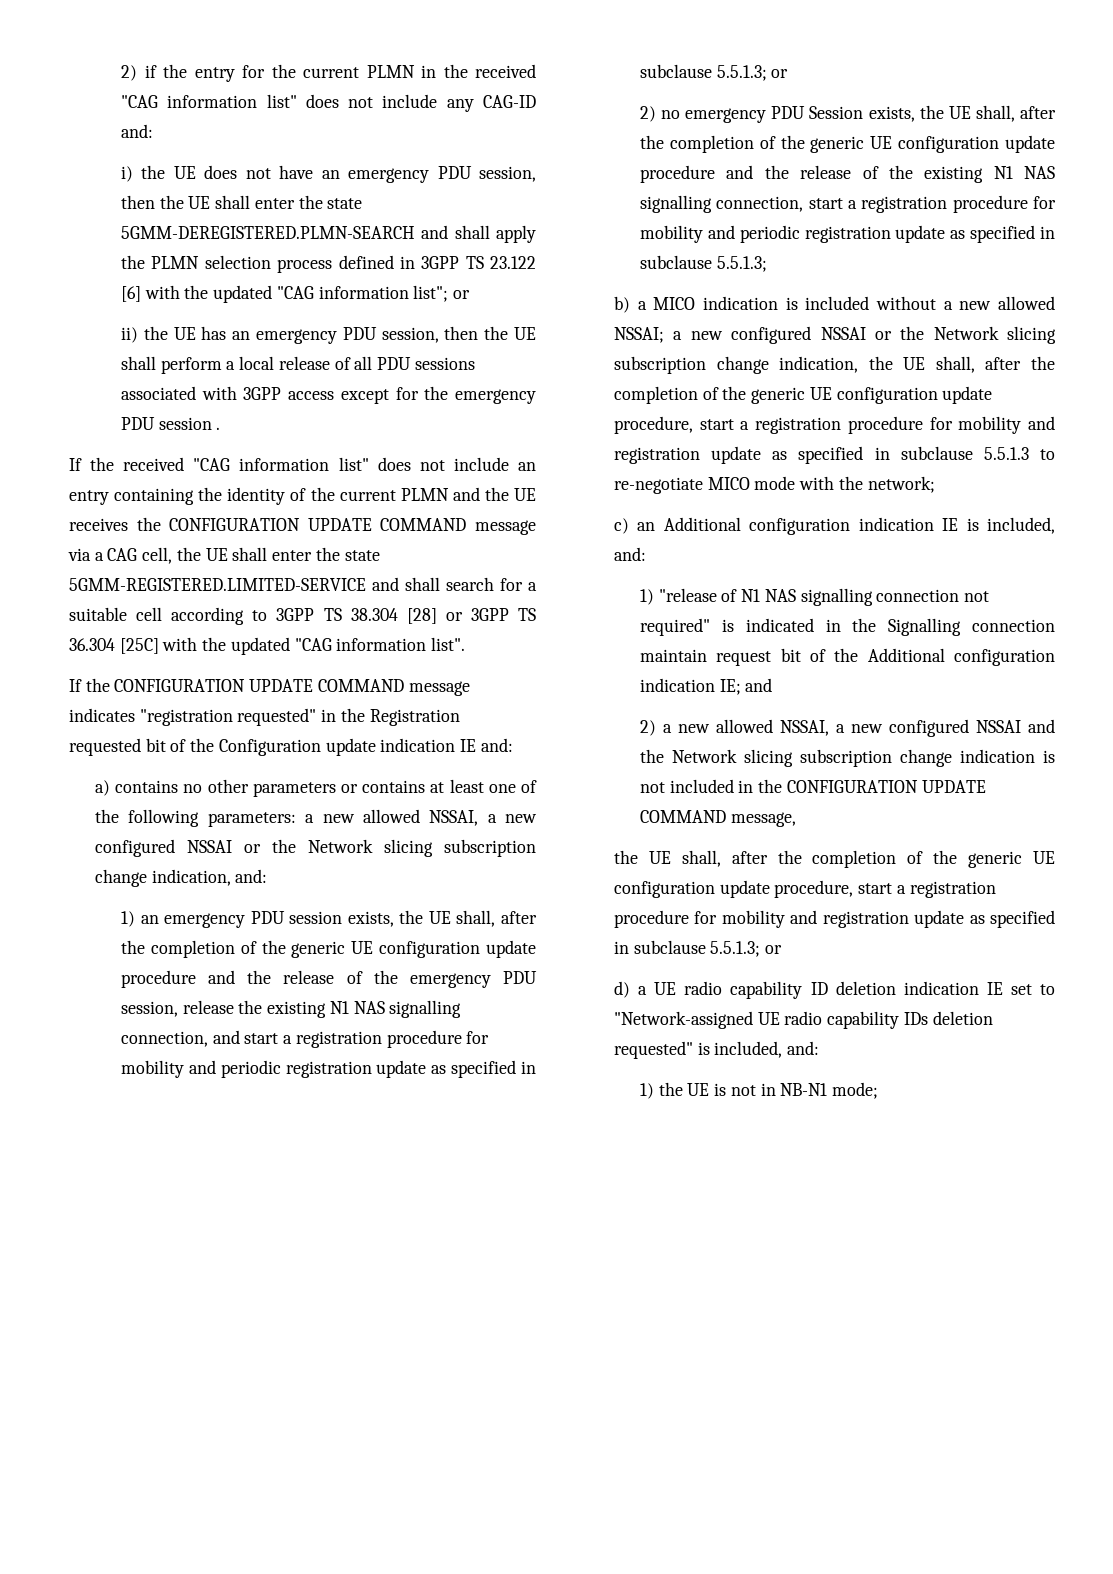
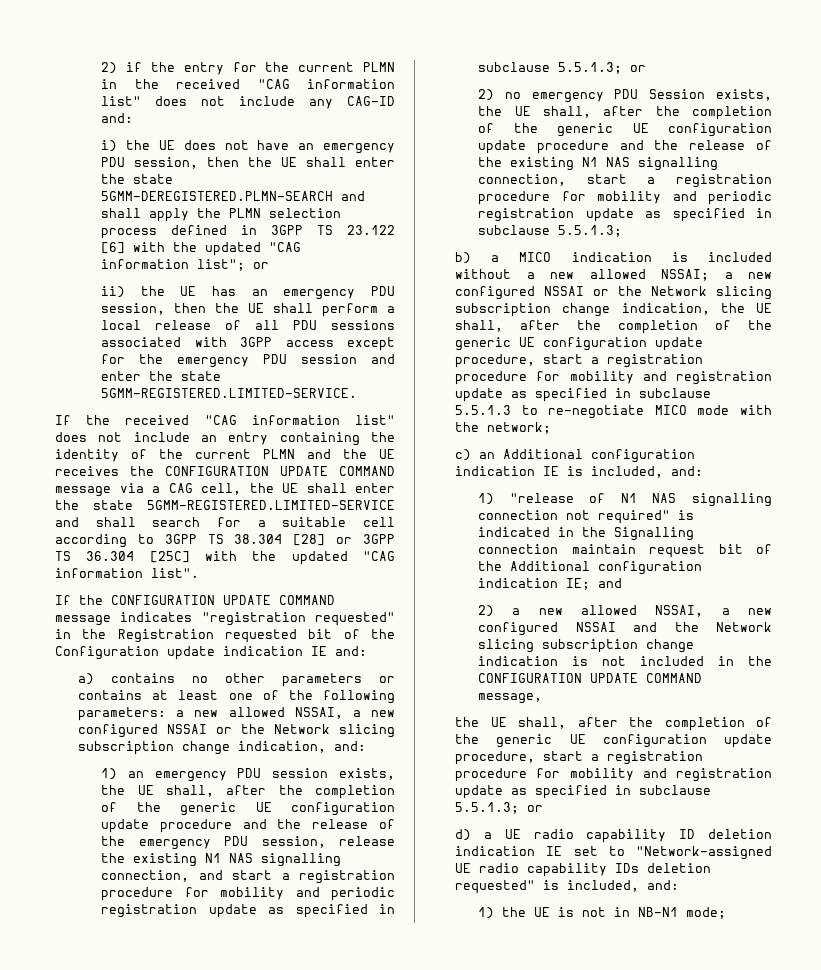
- ii) the UE has an emergency PDU session, then the UE shall perform a local release of all PDU sessions associated with 3GPP access except for the emergency PDU session .
+ ii) the UE has an emergency PDU session, then the UE shall perform a local release of all PDU sessions associated with 3GPP access except for the emergency PDU session and enter the state 5GMM-REGISTERED.LIMITED-SERVICE.

